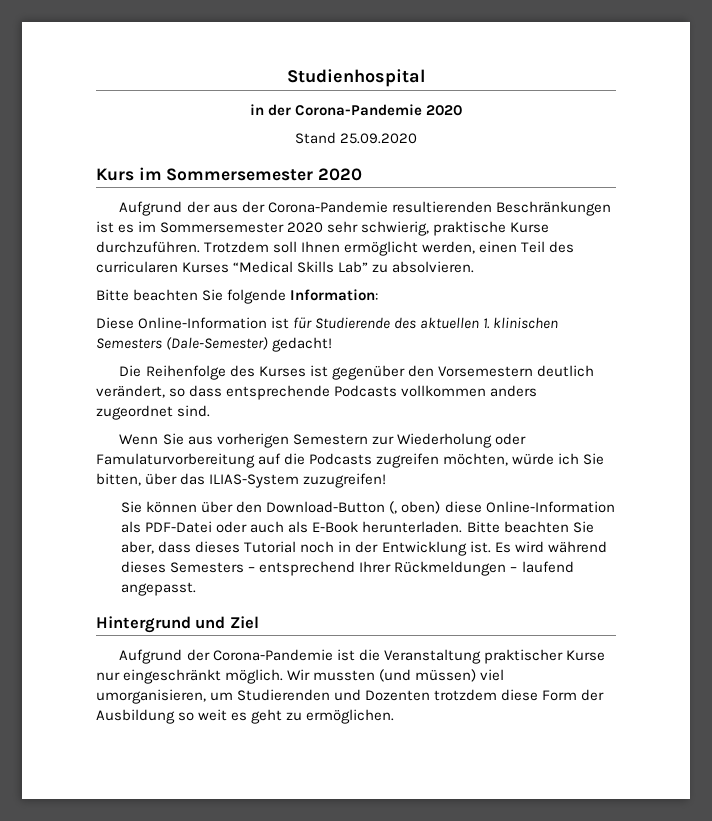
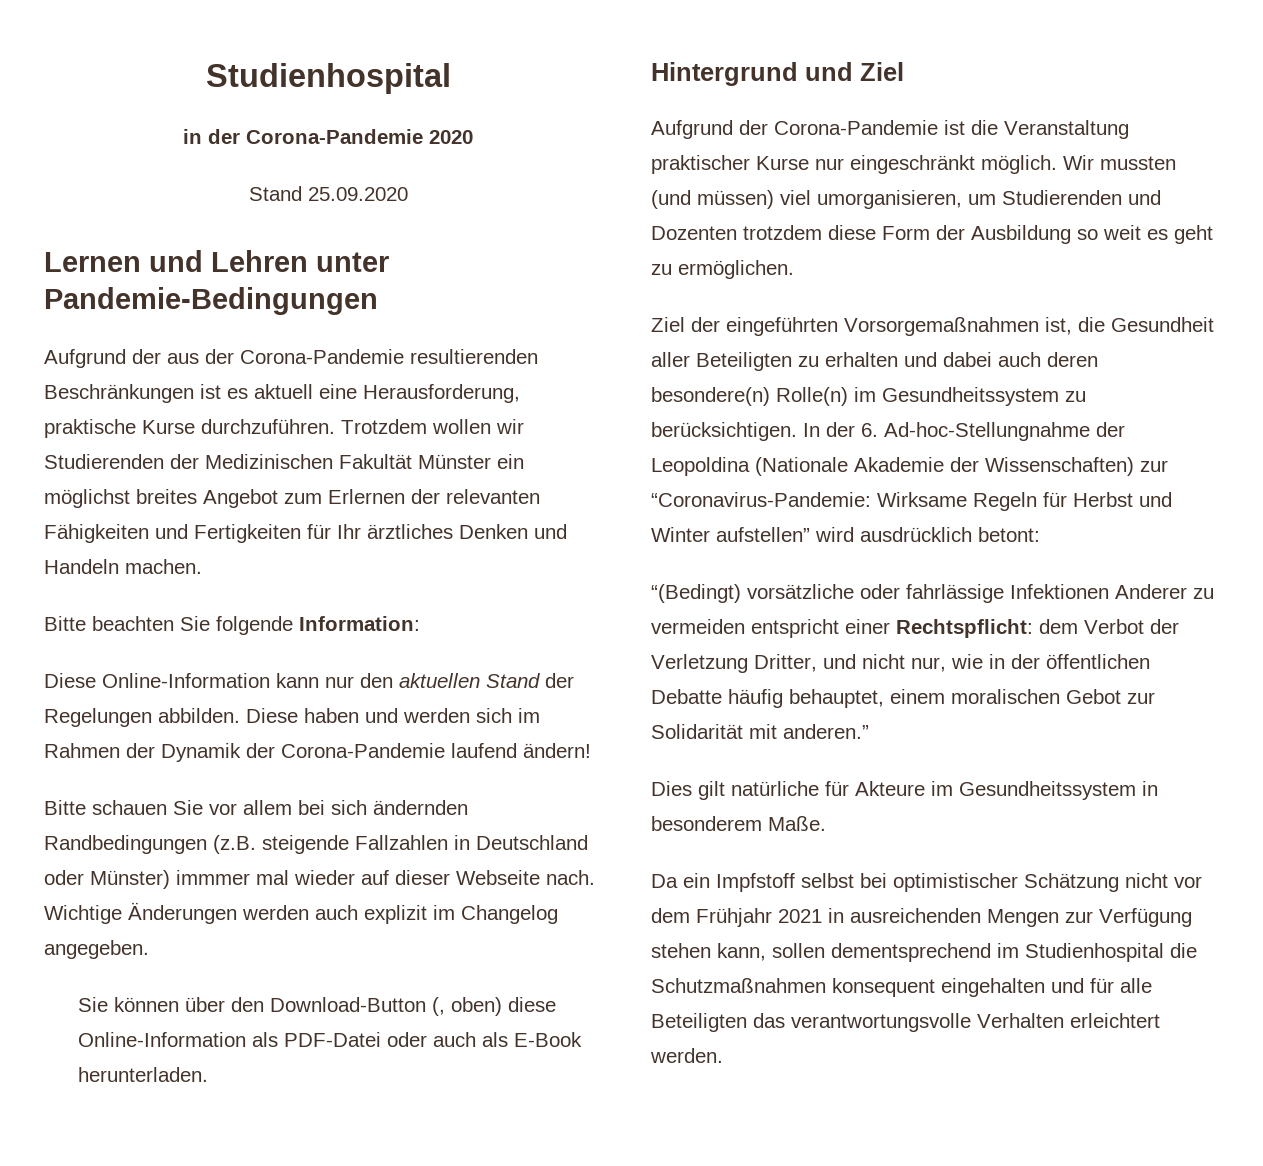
- Kurs im Sommersemester 2020
+ Lernen und Lehren unter Pandemie-Bedingungen
- Aufgrund der aus der Corona-Pandemie resultierenden Beschränkungen ist es im Sommersemester 2020 sehr schwierig, praktische Kurse durchzuführen. Trotzdem soll Ihnen ermöglicht werden, einen Teil des curricularen Kurses “Medical Skills Lab” zu absolvieren.
+ Aufgrund der aus der Corona-Pandemie resultierenden Beschränkungen ist es aktuell eine Herausforderung, praktische Kurse durchzuführen. Trotzdem wollen wir Studierenden der Medizinischen Fakultät Münster ein möglichst breites Angebot zum Erlernen der relevanten Fähigkeiten und Fertigkeiten für Ihr ärztliches Denken und Handeln machen.
- Diese Online-Information ist für Studierende des aktuellen 1. klinischen Semesters (Dale-Semester) gedacht!
- Die Reihenfolge des Kurses ist gegenüber den Vorsemestern deutlich verändert, so dass entsprechende Podcasts vollkommen anders zugeordnet sind.
- Wenn Sie aus vorherigen Semestern zur Wiederholung oder Famulaturvorbereitung auf die Podcasts zugreifen möchten, würde ich Sie bitten, über das ILIAS-System zuzugreifen!
+ Diese Online-Information kann nur den aktuellen Stand der Regelungen abbilden. Diese haben und werden sich im Rahmen der Dynamik der Corona-Pandemie laufend ändern!
+ Bitte schauen Sie vor allem bei sich ändernden Randbedingungen (z.B. steigende Fallzahlen in Deutschland oder Münster) immmer mal wieder auf dieser Webseite nach. Wichtige Änderungen werden auch explizit im Changelog angegeben.
- Bitte beachten Sie aber, dass dieses Tutorial noch in der Entwicklung ist. Es wird während dieses Semesters – entsprechend Ihrer Rückmeldungen – laufend angepasst.
+ Ziel der eingeführten Vorsorgemaßnahmen ist, die Gesundheit aller Beteiligten zu erhalten und dabei auch deren besondere(n) Rolle(n) im Gesundheitssystem zu berücksichtigen. In der 6. Ad-hoc-Stellungnahme der Leopoldina (Nationale Akademie der Wissenschaften) zur “Coronavirus-Pandemie: Wirksame Regeln für Herbst und Winter aufstellen” wird ausdrücklich betont:
+ “(Bedingt) vorsätzliche oder fahrlässige Infektionen Anderer zu vermeiden entspricht einer Rechtspflicht: dem Verbot der Verletzung Dritter, und nicht nur, wie in der öffentlichen Debatte häufig behauptet, einem moralischen Gebot zur Solidarität mit anderen.”
+ Dies gilt natürliche für Akteure im Gesundheitssystem in besonderem Maße.
+ Da ein Impfstoff selbst bei optimistischer Schätzung nicht vor dem Frühjahr 2021 in ausreichenden Mengen zur Verfügung stehen kann, sollen dementsprechend im Studienhospital die Schutzmaßnahmen konsequent eingehalten und für alle Beteiligten das verantwortungsvolle Verhalten erleichtert werden.

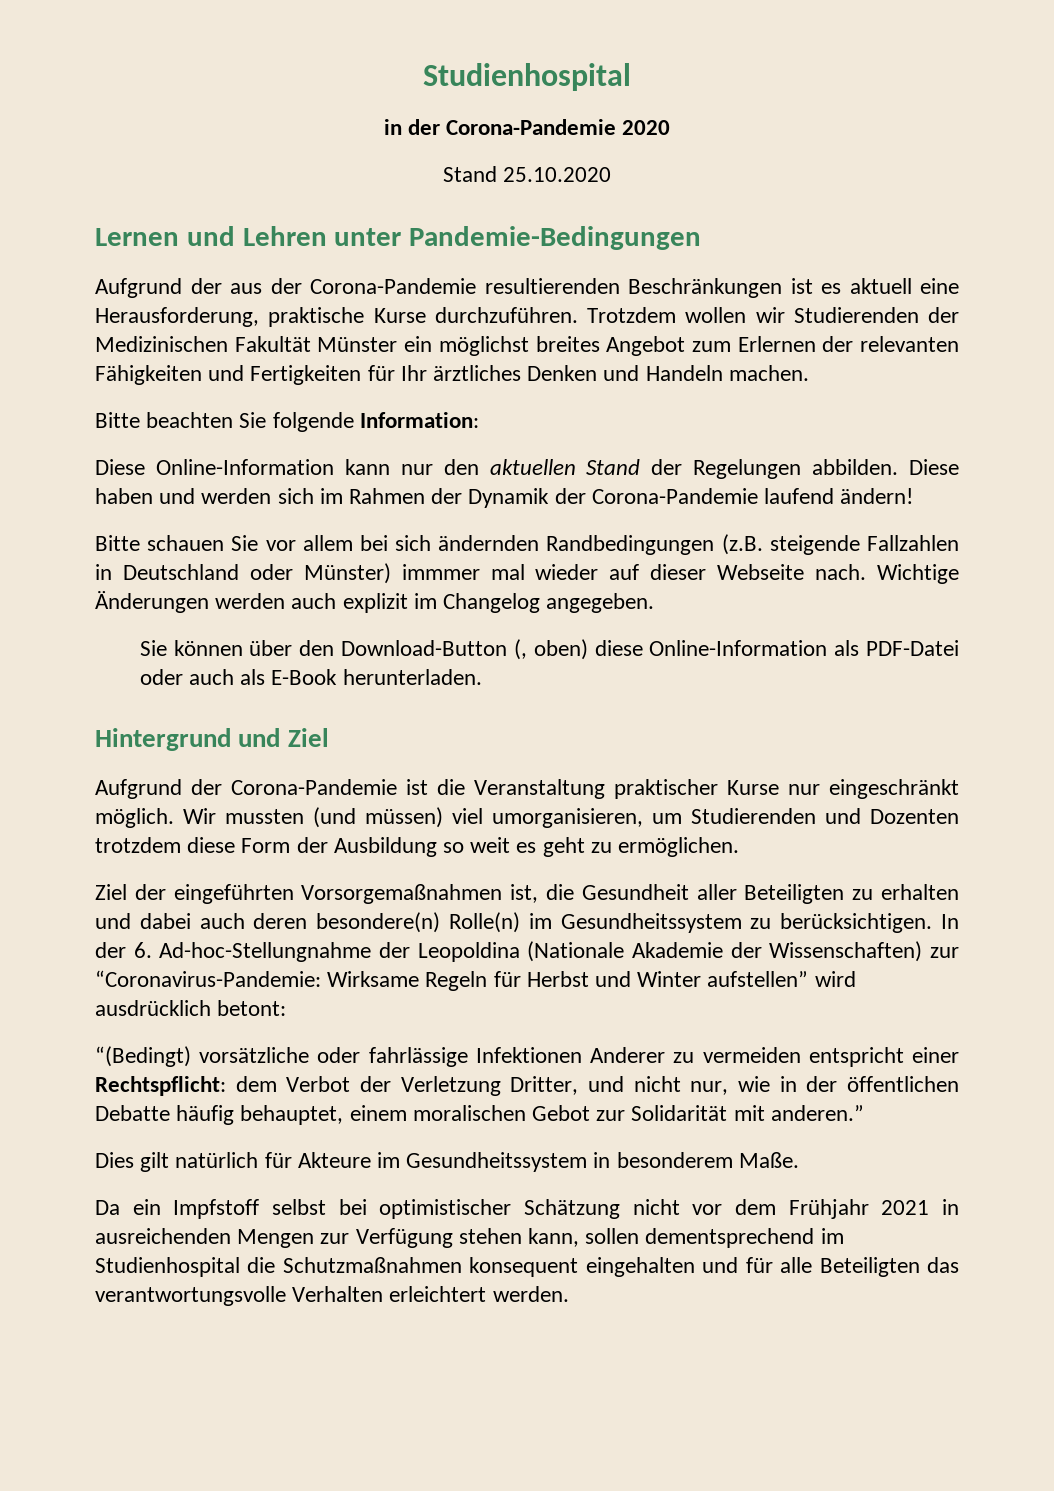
- Stand 25.09.2020
+ Stand 25.10.2020
- Dies gilt natürliche für Akteure im Gesundheitssystem in besonderem Maße.
+ Dies gilt natürlich für Akteure im Gesundheitssystem in besonderem Maße.

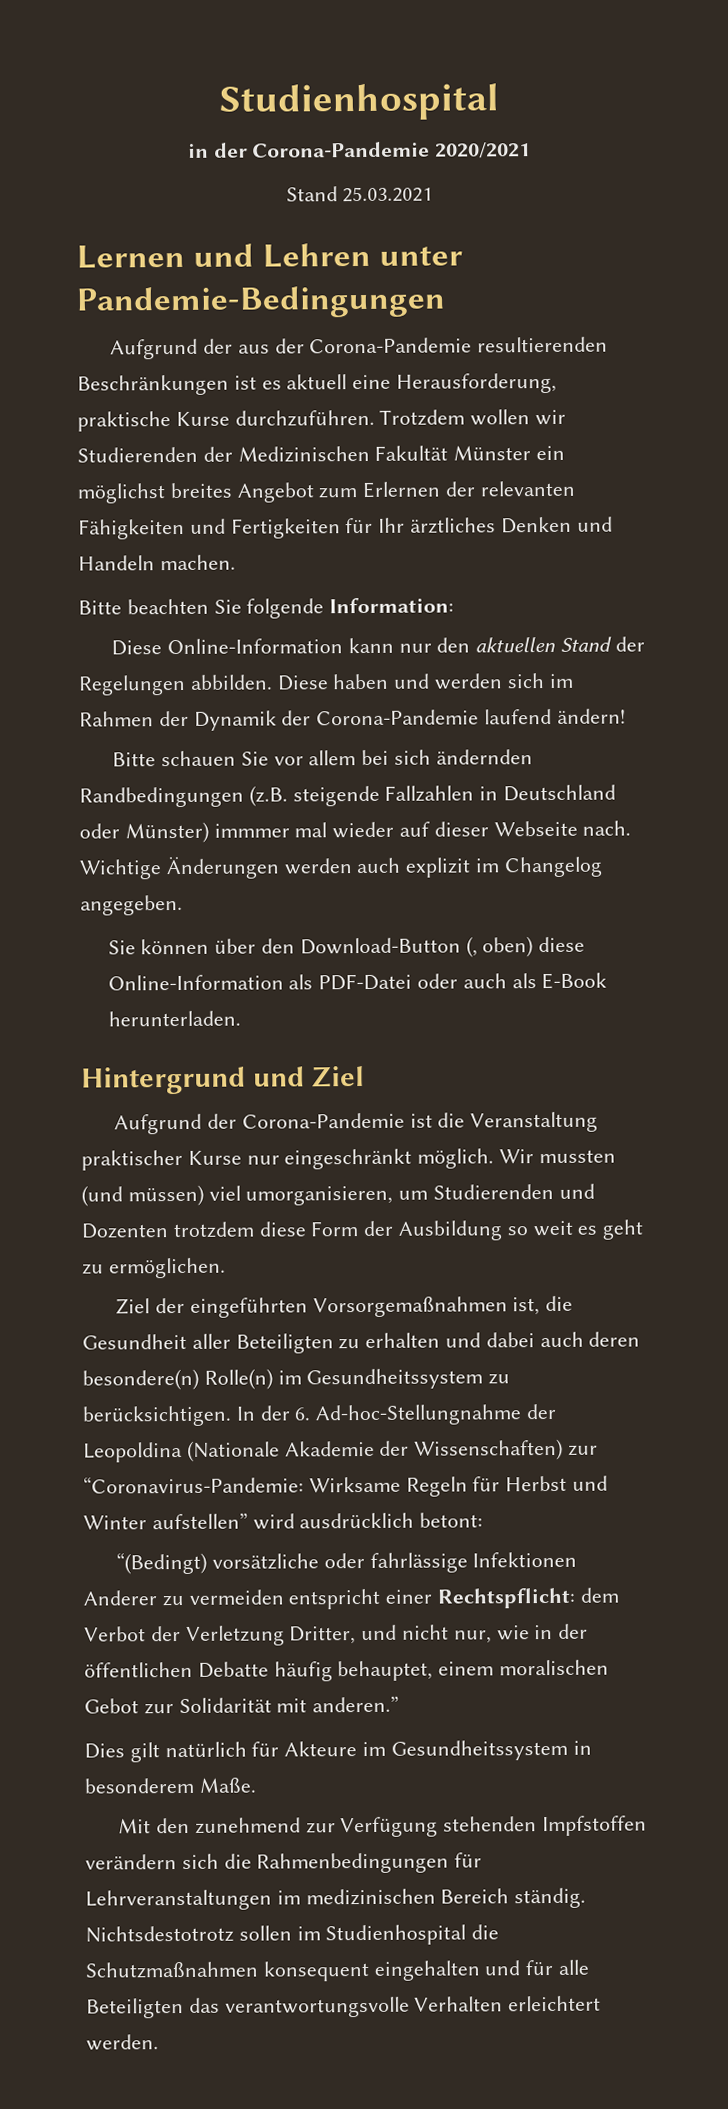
- in der Corona-Pandemie 2020
- Stand 25.10.2020
+ in der Corona-Pandemie 2020/2021
+ Stand 25.03.2021
- Da ein Impfstoff selbst bei optimistischer Schätzung nicht vor dem Frühjahr 2021 in ausreichenden Mengen zur Verfügung stehen kann, sollen dementsprechend im Studienhospital die Schutzmaßnahmen konsequent eingehalten und für alle Beteiligten das verantwortungsvolle Verhalten erleichtert werden.
+ Mit den zunehmend zur Verfügung stehenden Impfstoffen verändern sich die Rahmenbedingungen für Lehrveranstaltungen im medizinischen Bereich ständig. Nichtsdestotrotz sollen im Studienhospital die Schutzmaßnahmen konsequent eingehalten und für alle Beteiligten das verantwortungsvolle Verhalten erleichtert werden.

